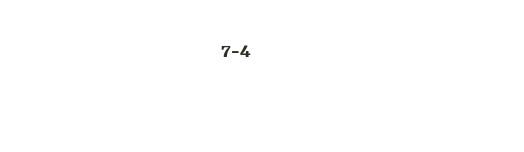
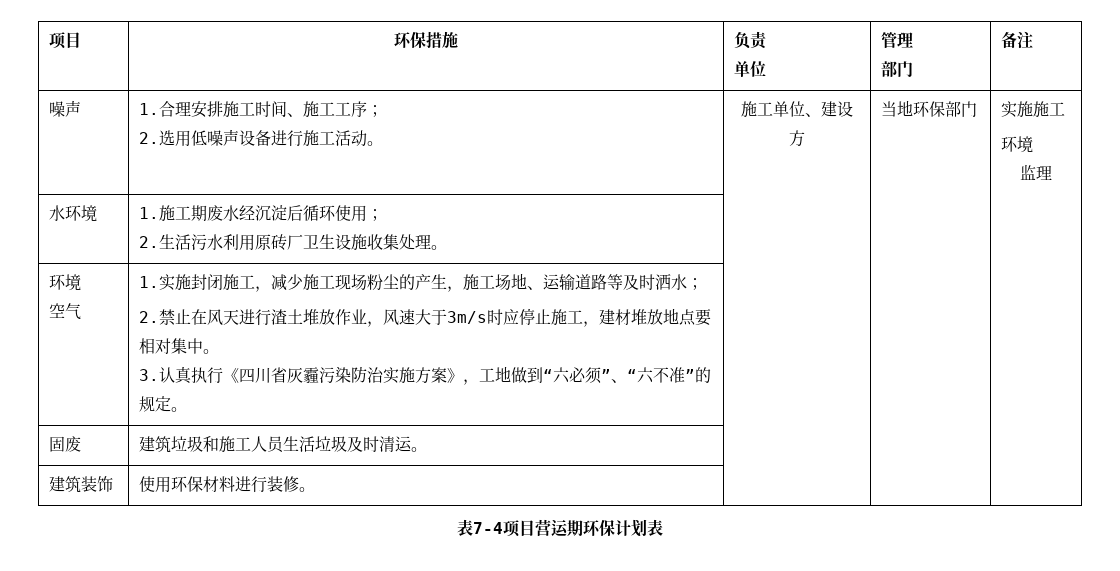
- 7-4
+ 项目 | 环保措施 | 负责
+ 单位 | 管理
+ 部门 | 备注
+ 噪声 | 1.合理安排施工时间、施工工序；
+ 2.选用低噪声设备进行施工活动。 | 施工单位、建设方 | 当地环保部门 | 实施施工
+ 环境
+ 监理
+ 水环境 | 1.施工期废水经沉淀后循环使用；
+ 2.生活污水利用原砖厂卫生设施收集处理。 | | |
+ 环境
+ 空气 | 1.实施封闭施工，减少施工现场粉尘的产生，施工场地、运输道路等及时洒水；
+ 2.禁止在风天进行渣土堆放作业，风速大于3m/s时应停止施工，建材堆放地点要相对集中。
+ 3.认真执行《四川省灰霾污染防治实施方案》，工地做到“六必须”、“六不准”的规定。 | | |
+ 固废 | 建筑垃圾和施工人员生活垃圾及时清运。 | | |
+ 建筑装饰 | 使用环保材料进行装修。 | | |
+ 表7-4项目营运期环保计划表

